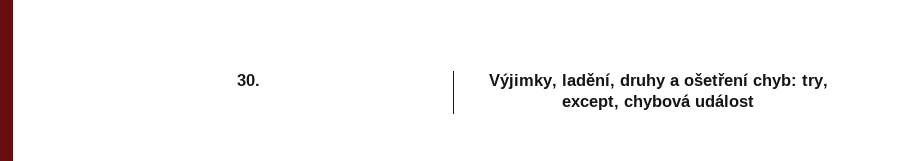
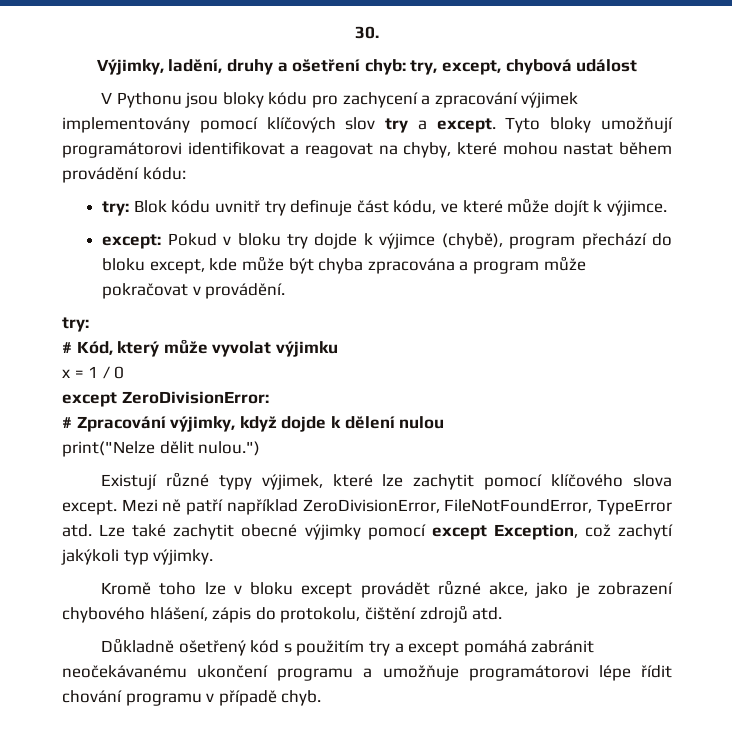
+ V Pythonu jsou bloky kódu pro zachycení a zpracování výjimek implementovány pomocí klíčových slov try a except. Tyto bloky umožňují programátorovi identifikovat a reagovat na chyby, které mohou nastat během provádění kódu:
+ try: Blok kódu uvnitř try definuje část kódu, ve které může dojít k výjimce.
+ except: Pokud v bloku try dojde k výjimce (chybě), program přechází do bloku except, kde může být chyba zpracována a program může pokračovat v provádění.
+ try:
+ # Kód, který může vyvolat výjimku
+ x = 1 / 0
+ except ZeroDivisionError:
+ # Zpracování výjimky, když dojde k dělení nulou
+ print("Nelze dělit nulou.")
+ Existují různé typy výjimek, které lze zachytit pomocí klíčového slova except. Mezi ně patří například ZeroDivisionError, FileNotFoundError, TypeError atd. Lze také zachytit obecné výjimky pomocí except Exception, což zachytí jakýkoli typ výjimky.
+ Kromě toho lze v bloku except provádět různé akce, jako je zobrazení chybového hlášení, zápis do protokolu, čištění zdrojů atd.
+ Důkladně ošetřený kód s použitím try a except pomáhá zabránit neočekávanému ukončení programu a umožňuje programátorovi lépe řídit chování programu v případě chyb.

